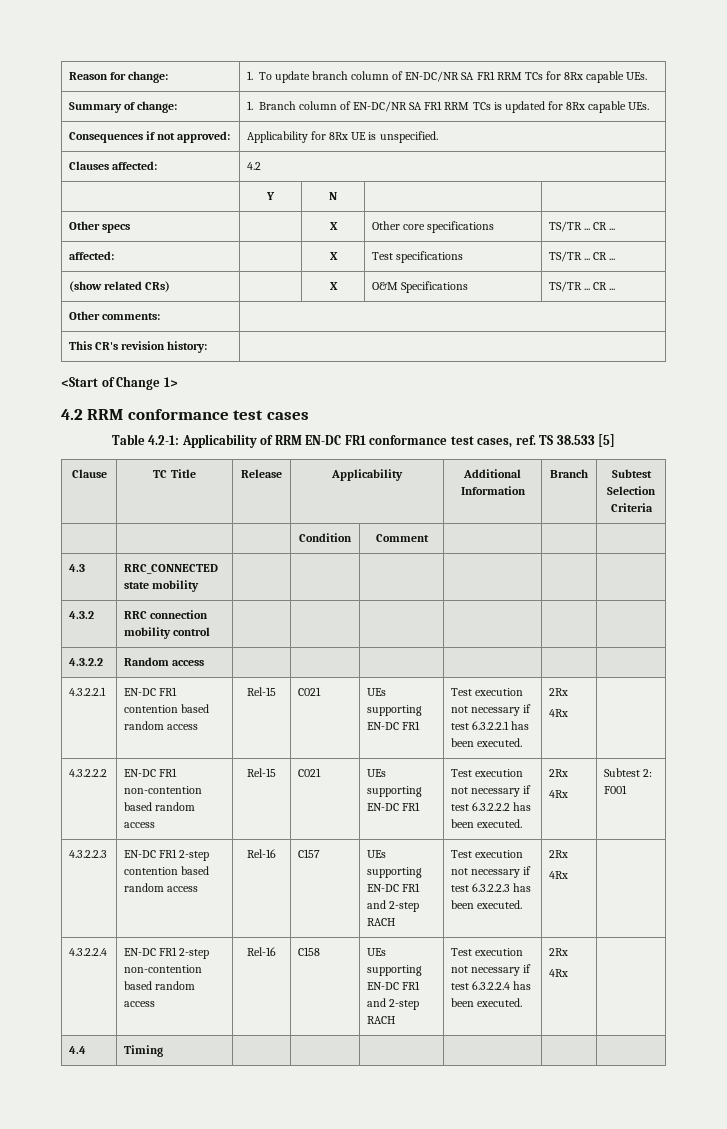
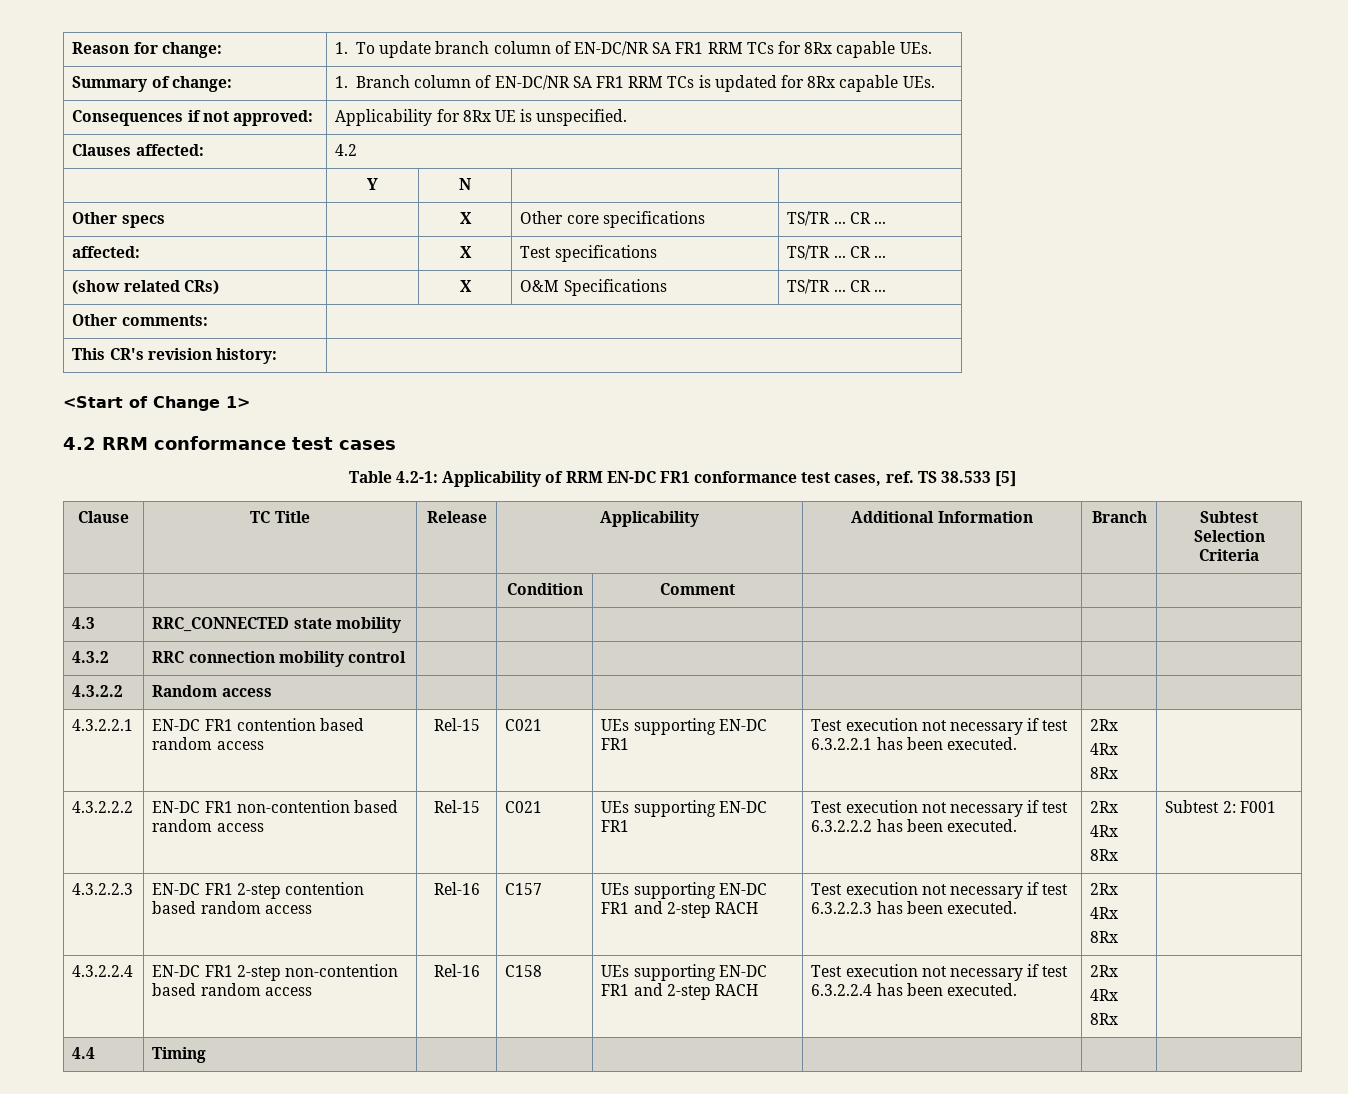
  4.3.2.2.1 | EN-DC FR1 contention based random access | Rel-15 | C021 | UEs supporting EN-DC FR1 | Test execution not necessary if test 6.3.2.2.1 has been executed. | 2Rx
- 4Rx |
+ 4Rx
+ 8Rx |
  4.3.2.2.2 | EN-DC FR1 non-contention based random access | Rel-15 | C021 | UEs supporting EN-DC FR1 | Test execution not necessary if test 6.3.2.2.2 has been executed. | 2Rx
- 4Rx | Subtest 2: F001
+ 4Rx
+ 8Rx | Subtest 2: F001
  4.3.2.2.3 | EN-DC FR1 2-step contention based random access | Rel-16 | C157 | UEs supporting EN-DC FR1 and 2-step RACH | Test execution not necessary if test 6.3.2.2.3 has been executed. | 2Rx
- 4Rx |
+ 4Rx
+ 8Rx |
  4.3.2.2.4 | EN-DC FR1 2-step non-contention based random access | Rel-16 | C158 | UEs supporting EN-DC FR1 and 2-step RACH | Test execution not necessary if test 6.3.2.2.4 has been executed. | 2Rx
- 4Rx |
+ 4Rx
+ 8Rx |

